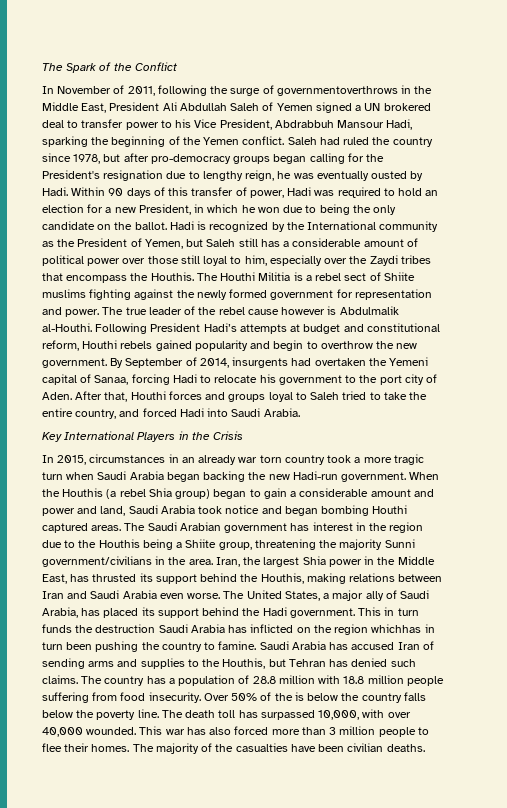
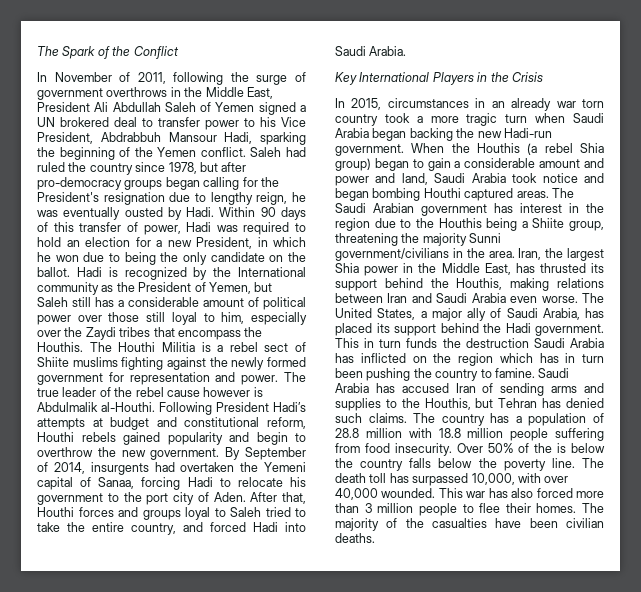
- In November of 2011, following the surge of governmentoverthrows in the Middle East, President Ali Abdullah Saleh of Yemen signed a UN brokered deal to transfer power to his Vice President, Abdrabbuh Mansour Hadi, sparking the beginning of the Yemen conflict.
+ In November of 2011, following the surge of government overthrows in the Middle East, President Ali Abdullah Saleh of Yemen signed a UN brokered deal to transfer power to his Vice President, Abdrabbuh Mansour Hadi, sparking the beginning of the Yemen conflict.
- This in turn funds the destruction Saudi Arabia has inflicted on the region whichhas in turn been pushing the country to famine.
+ This in turn funds the destruction Saudi Arabia has inflicted on the region which has in turn been pushing the country to famine.

